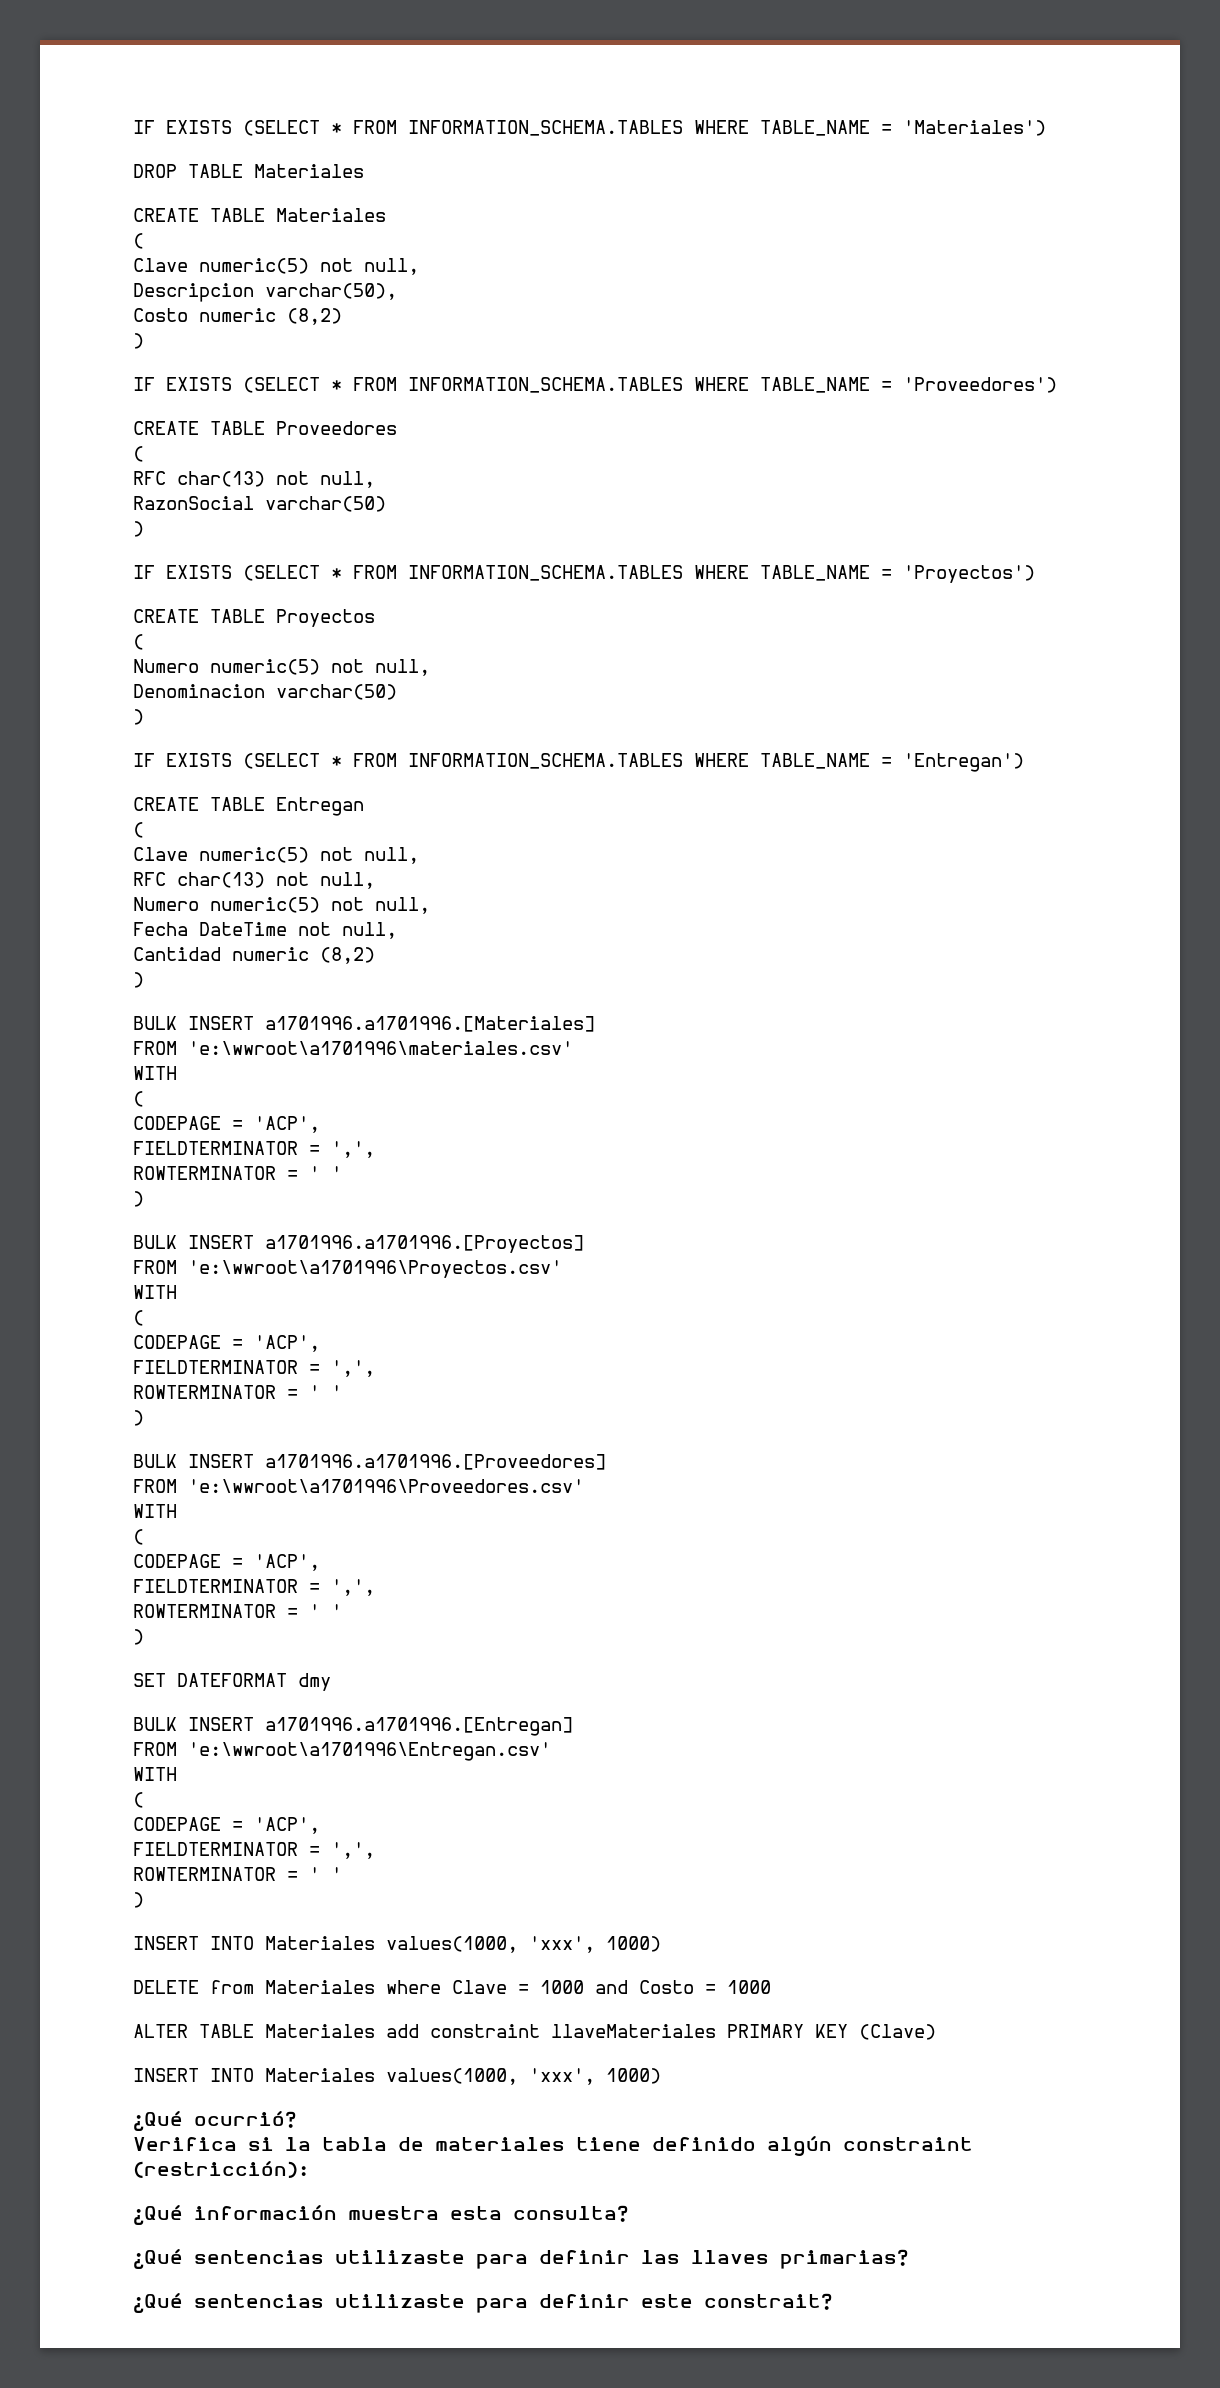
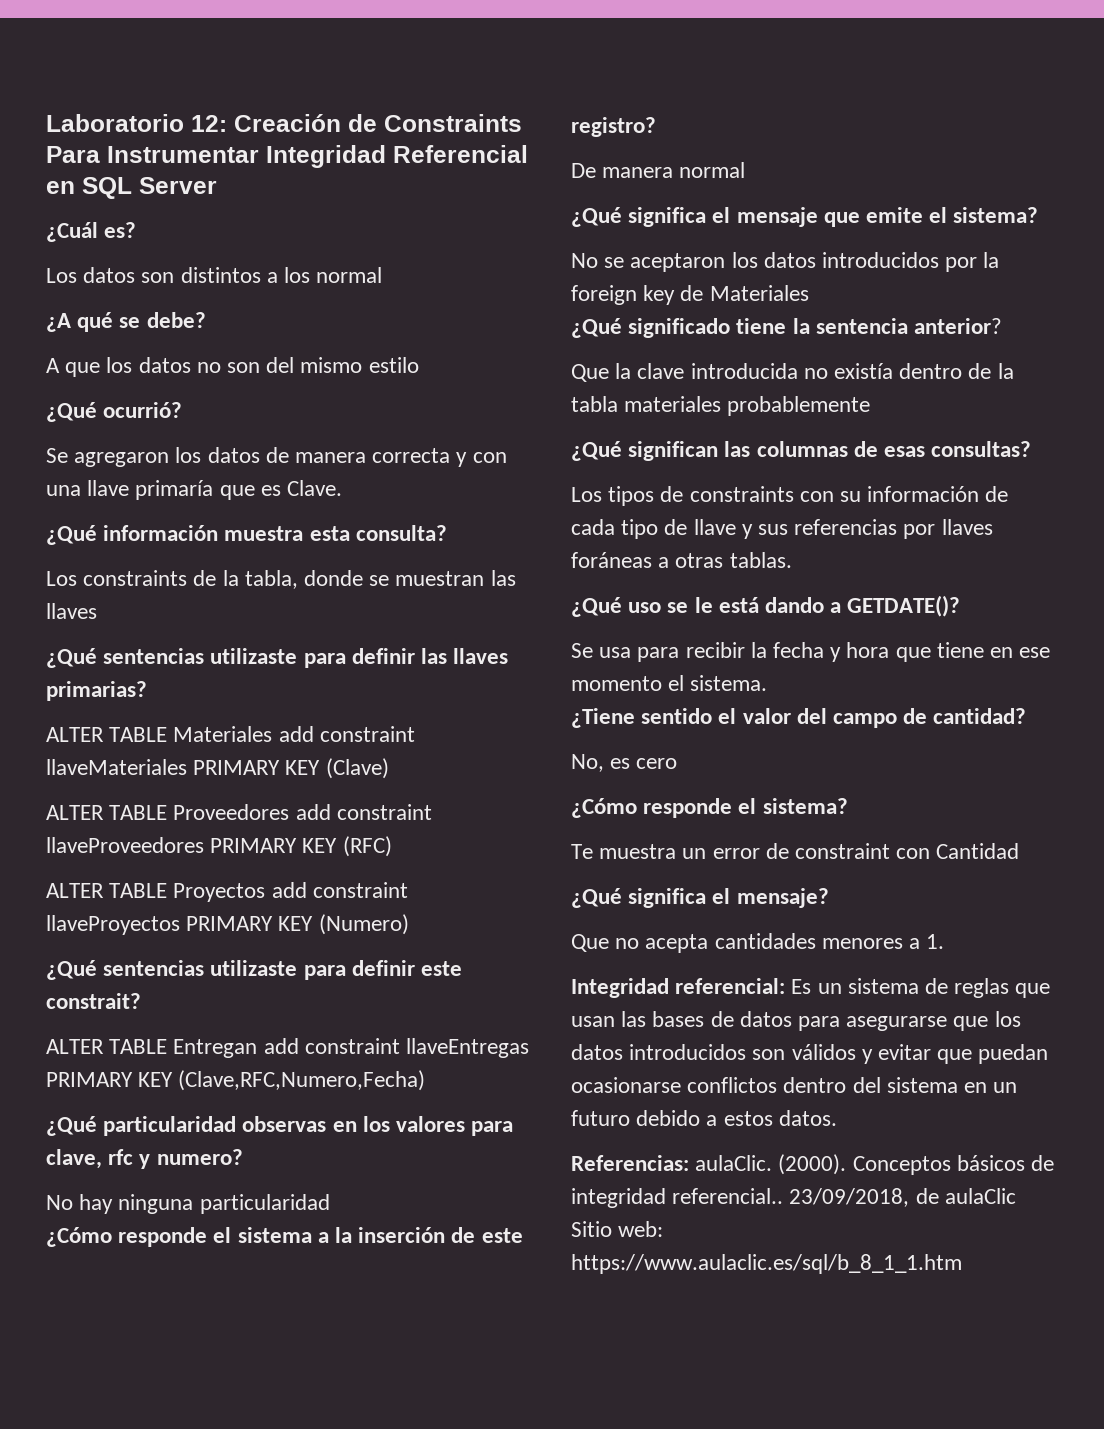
- IF EXISTS (SELECT * FROM INFORMATION_SCHEMA.TABLES WHERE TABLE_NAME = 'Materiales')
- DROP TABLE Materiales
- CREATE TABLE Materiales
- (
- Clave numeric(5) not null,
- Descripcion varchar(50),
- Costo numeric (8,2)
- )
- IF EXISTS (SELECT * FROM INFORMATION_SCHEMA.TABLES WHERE TABLE_NAME = 'Proveedores')
- CREATE TABLE Proveedores
- (
- RFC char(13) not null,
- RazonSocial varchar(50)
- )
- IF EXISTS (SELECT * FROM INFORMATION_SCHEMA.TABLES WHERE TABLE_NAME = 'Proyectos')
- CREATE TABLE Proyectos
- (
- Numero numeric(5) not null,
- Denominacion varchar(50)
- )
- IF EXISTS (SELECT * FROM INFORMATION_SCHEMA.TABLES WHERE TABLE_NAME = 'Entregan')
- CREATE TABLE Entregan
- (
- Clave numeric(5) not null,
- RFC char(13) not null,
- Numero numeric(5) not null,
- Fecha DateTime not null,
- Cantidad numeric (8,2)
- )
- BULK INSERT a1701996.a1701996.[Materiales]
- FROM 'e:\wwroot\a1701996\materiales.csv'
- WITH
- (
- CODEPAGE = 'ACP',
- FIELDTERMINATOR = ',',
- ROWTERMINATOR = ' '
- )
- BULK INSERT a1701996.a1701996.[Proyectos]
- FROM 'e:\wwroot\a1701996\Proyectos.csv'
- WITH
- (
- CODEPAGE = 'ACP',
- FIELDTERMINATOR = ',',
- ROWTERMINATOR = ' '
- )
- BULK INSERT a1701996.a1701996.[Proveedores]
- FROM 'e:\wwroot\a1701996\Proveedores.csv'
- WITH
- (
- CODEPAGE = 'ACP',
- FIELDTERMINATOR = ',',
- ROWTERMINATOR = ' '
- )
- SET DATEFORMAT dmy
- BULK INSERT a1701996.a1701996.[Entregan]
- FROM 'e:\wwroot\a1701996\Entregan.csv'
- WITH
- (
- CODEPAGE = 'ACP',
- FIELDTERMINATOR = ',',
- ROWTERMINATOR = ' '
- )
- INSERT INTO Materiales values(1000, 'xxx', 1000)
- DELETE from Materiales where Clave = 1000 and Costo = 1000
+ Laboratorio 12: Creación de Constraints Para Instrumentar Integridad Referencial en SQL Server
+ ¿Cuál es?
+ Los datos son distintos a los normal
+ ¿A qué se debe?
+ A que los datos no son del mismo estilo
+ ¿Qué ocurrió?
+ Se agregaron los datos de manera correcta y con una llave primaría que es Clave.
+ ¿Qué información muestra esta consulta?
+ Los constraints de la tabla, donde se muestran las llaves
+ ¿Qué sentencias utilizaste para definir las llaves primarias?
  ALTER TABLE Materiales add constraint llaveMateriales PRIMARY KEY (Clave)
- INSERT INTO Materiales values(1000, 'xxx', 1000)
- ¿Qué ocurrió?
- Verifica si la tabla de materiales tiene definido algún constraint (restricción):
- ¿Qué información muestra esta consulta?
- ¿Qué sentencias utilizaste para definir las llaves primarias?
+ ALTER TABLE Proveedores add constraint llaveProveedores PRIMARY KEY (RFC)
+ ALTER TABLE Proyectos add constraint llaveProyectos PRIMARY KEY (Numero)
+ ALTER TABLE Entregan add constraint llaveEntregas PRIMARY KEY (Clave,RFC,Numero,Fecha)
+ ¿Qué particularidad observas en los valores para clave, rfc y numero?
+ No hay ninguna particularidad
+ ¿Cómo responde el sistema a la inserción de este registro?
+ De manera normal
+ ¿Qué significa el mensaje que emite el sistema?
+ No se aceptaron los datos introducidos por la foreign key de Materiales
+ ¿Qué significado tiene la sentencia anterior?
+ Que la clave introducida no existía dentro de la tabla materiales probablemente
+ ¿Qué significan las columnas de esas consultas?
+ Los tipos de constraints con su información de cada tipo de llave y sus referencias por llaves foráneas a otras tablas.
+ ¿Qué uso se le está dando a GETDATE()?
+ Se usa para recibir la fecha y hora que tiene en ese momento el sistema.
+ ¿Tiene sentido el valor del campo de cantidad?
+ No, es cero
+ ¿Cómo responde el sistema?
+ Te muestra un error de constraint con Cantidad
+ ¿Qué significa el mensaje?
+ Que no acepta cantidades menores a 1.
+ Integridad referencial: Es un sistema de reglas que usan las bases de datos para asegurarse que los datos introducidos son válidos y evitar que puedan ocasionarse conflictos dentro del sistema en un futuro debido a estos datos.
+ Referencias: aulaClic. (2000). Conceptos básicos de integridad referencial.. 23/09/2018, de aulaClic Sitio web: https://www.aulaclic.es/sql/b_8_1_1.htm

